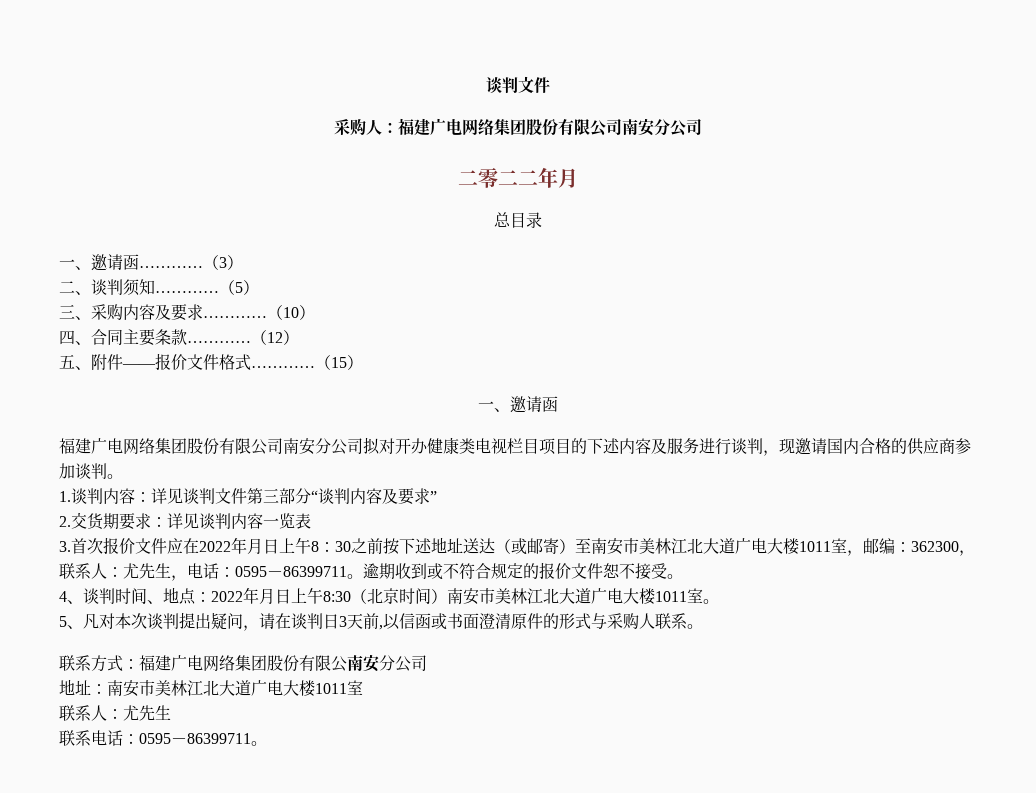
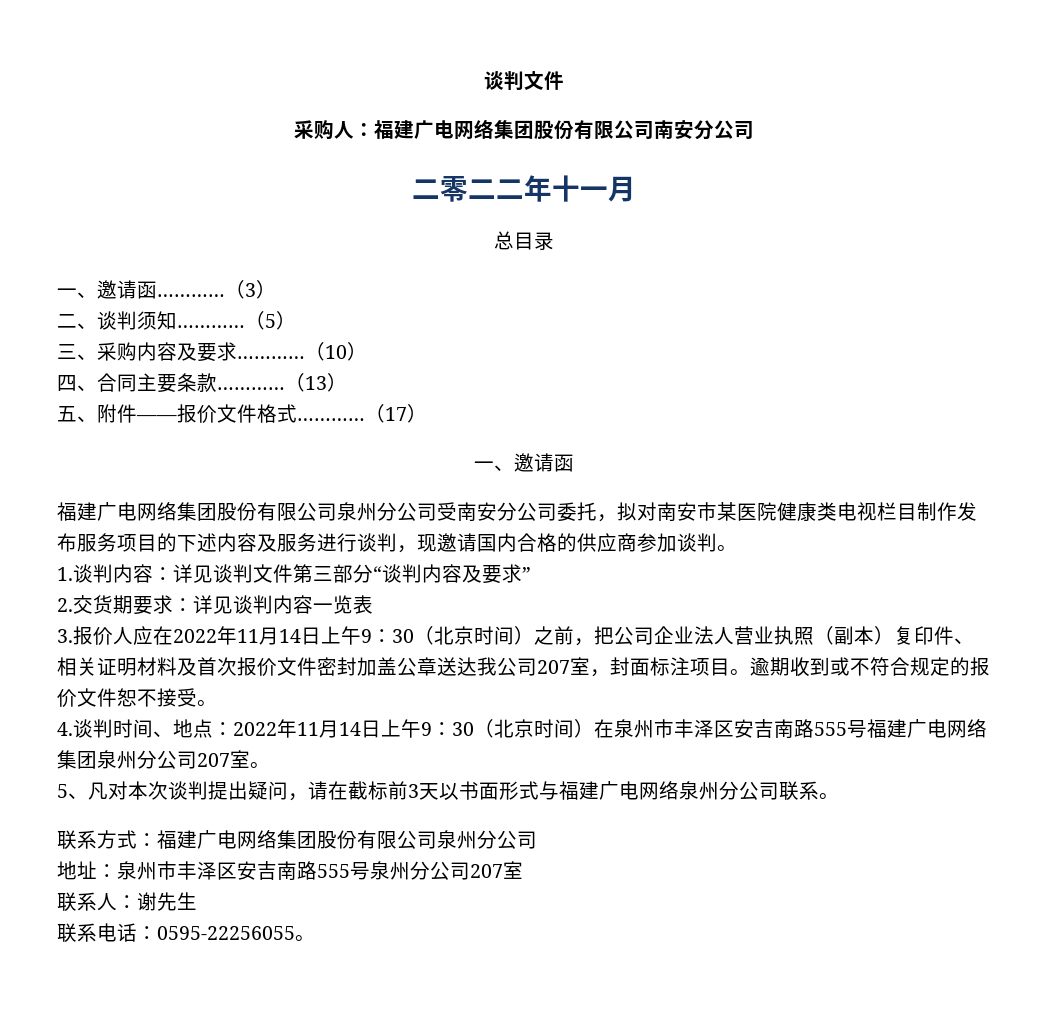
- 二零二二年月
+ 二零二二年十一月
- （12）
+ （13）
- （15）
+ （17）
- 福建广电网络集团股份有限公司南安分公司拟对开办健康类电视栏目项目的下述内容及服务进行谈判，现邀请国内合格的供应商参加谈判。
+ 福建广电网络集团股份有限公司泉州分公司受南安分公司委托，拟对南安市某医院健康类电视栏目制作发布服务项目的下述内容及服务进行谈判，现邀请国内合格的供应商参加谈判。
- 3.首次报价文件应在2022年月日上午8：30之前按下述地址送达（或邮寄）至南安市美林江北大道广电大楼1011室，邮编：362300，联系人：尤先生，电话：0595－86399711。
+ 3.报价人应在2022年11月14日上午9：30（北京时间）之前，把公司企业法人营业执照（副本）复印件、相关证明材料及首次报价文件密封加盖公章送达我公司207室，封面标注项目。
- 4、谈判时间、地点：2022年月日上午8:30（北京时间）南安市美林江北大道广电大楼1011室。
+ 4.谈判时间、地点：2022年11月14日上午9：30（北京时间）在泉州市丰泽区安吉南路555号福建广电网络集团泉州分公司207室。
- 5、凡对本次谈判提出疑问，请在谈判日3天前,以信函或书面澄清原件的形式与采购人联系。
+ 5、凡对本次谈判提出疑问，请在截标前3天以书面形式与福建广电网络泉州分公司联系。
- 联系方式：福建广电网络集团股份有限公南安分公司
+ 联系方式：福建广电网络集团股份有限公司泉州分公司
- 地址：南安市美林江北大道广电大楼1011室
- 联系人：尤先生
+ 地址：泉州市丰泽区安吉南路555号泉州分公司207室
+ 联系人：谢先生
- 联系电话：0595－86399711。
+ 联系电话：0595-22256055。

